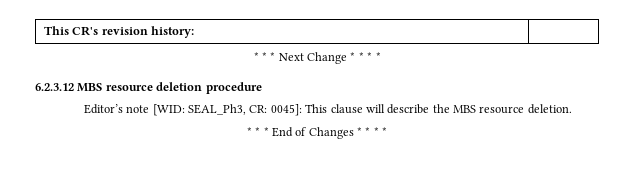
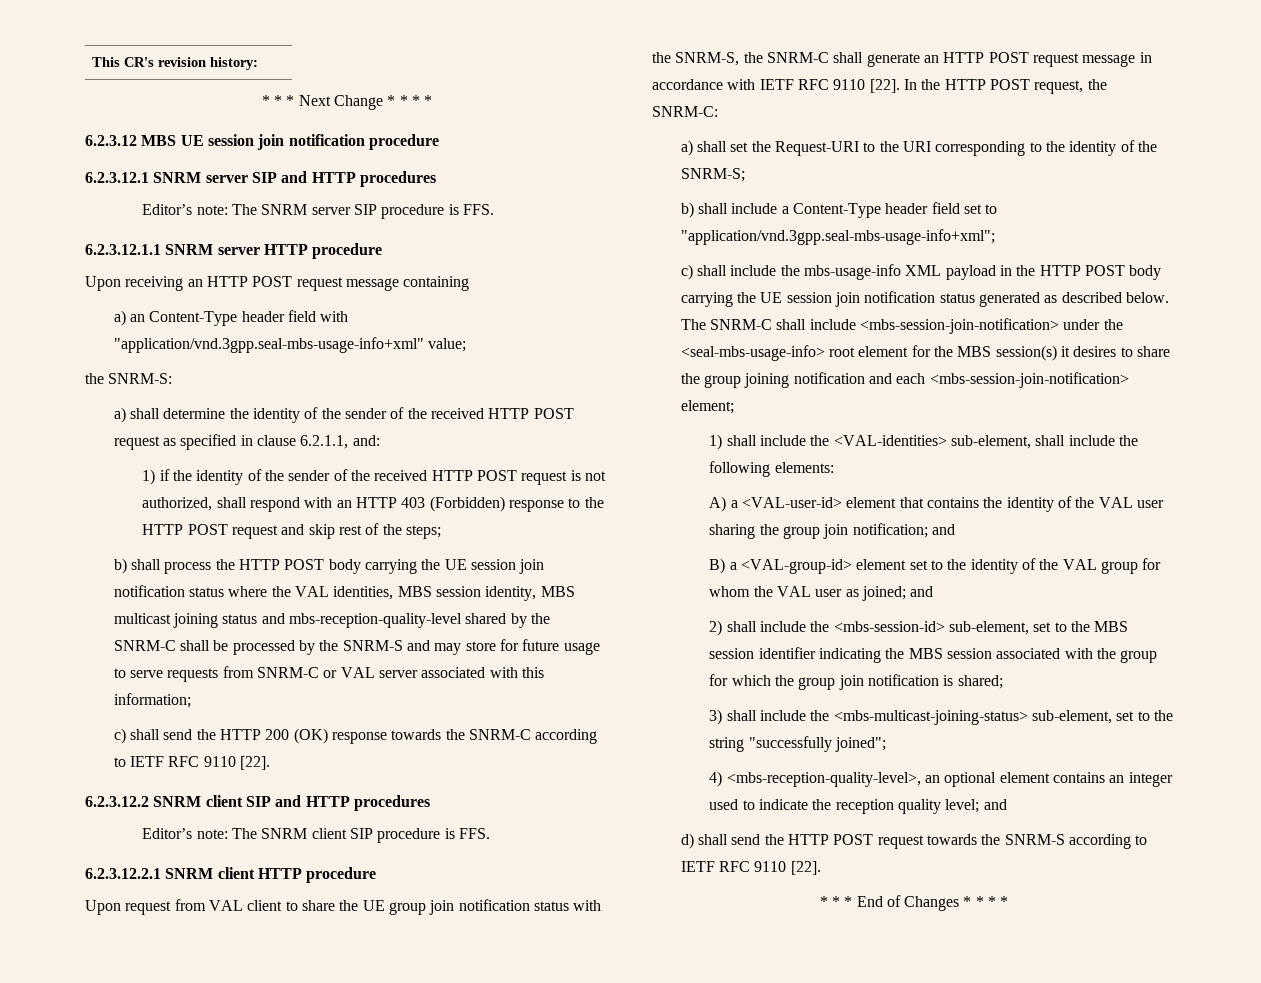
- 6.2.3.12 MBS resource deletion procedure
- Editor’s note [WID: SEAL_Ph3, CR: 0045]: This clause will describe the MBS resource deletion.
+ 6.2.3.12 MBS UE session join notification procedure
+ 6.2.3.12.1 SNRM server SIP and HTTP procedures
+ Editor’s note: The SNRM server SIP procedure is FFS.
+ 6.2.3.12.1.1 SNRM server HTTP procedure
+ Upon receiving an HTTP POST request message containing
+ a) an Content-Type header field with "application/vnd.3gpp.seal-mbs-usage-info+xml" value;
+ the SNRM-S:
+ a) shall determine the identity of the sender of the received HTTP POST request as specified in clause 6.2.1.1, and:
+ 1) if the identity of the sender of the received HTTP POST request is not authorized, shall respond with an HTTP 403 (Forbidden) response to the HTTP POST request and skip rest of the steps;
+ b) shall process the HTTP POST body carrying the UE session join notification status where the VAL identities, MBS session identity, MBS multicast joining status and mbs-reception-quality-level shared by the SNRM-C shall be processed by the SNRM-S and may store for future usage to serve requests from SNRM-C or VAL server associated with this information;
+ c) shall send the HTTP 200 (OK) response towards the SNRM-C according to IETF RFC 9110 [22].
+ 6.2.3.12.2 SNRM client SIP and HTTP procedures
+ Editor’s note: The SNRM client SIP procedure is FFS.
+ 6.2.3.12.2.1 SNRM client HTTP procedure
+ Upon request from VAL client to share the UE group join notification status with the SNRM-S, the SNRM-C shall generate an HTTP POST request message in accordance with IETF RFC 9110 [22]. In the HTTP POST request, the SNRM-C:
+ a) shall set the Request-URI to the URI corresponding to the identity of the SNRM-S;
+ b) shall include a Content-Type header field set to "application/vnd.3gpp.seal-mbs-usage-info+xml";
+ c) shall include the mbs-usage-info XML payload in the HTTP POST body carrying the UE session join notification status generated as described below. The SNRM-C shall include <mbs-session-join-notification> under the <seal-mbs-usage-info> root element for the MBS session(s) it desires to share the group joining notification and each <mbs-session-join-notification> element;
+ 1) shall include the <VAL-identities> sub-element, shall include the following elements:
+ A) a <VAL-user-id> element that contains the identity of the VAL user sharing the group join notification; and
+ B) a <VAL-group-id> element set to the identity of the VAL group for whom the VAL user as joined; and
+ 2) shall include the <mbs-session-id> sub-element, set to the MBS session identifier indicating the MBS session associated with the group for which the group join notification is shared;
+ 3) shall include the <mbs-multicast-joining-status> sub-element, set to the string "successfully joined";
+ 4) <mbs-reception-quality-level>, an optional element contains an integer used to indicate the reception quality level; and
+ d) shall send the HTTP POST request towards the SNRM-S according to IETF RFC 9110 [22].

